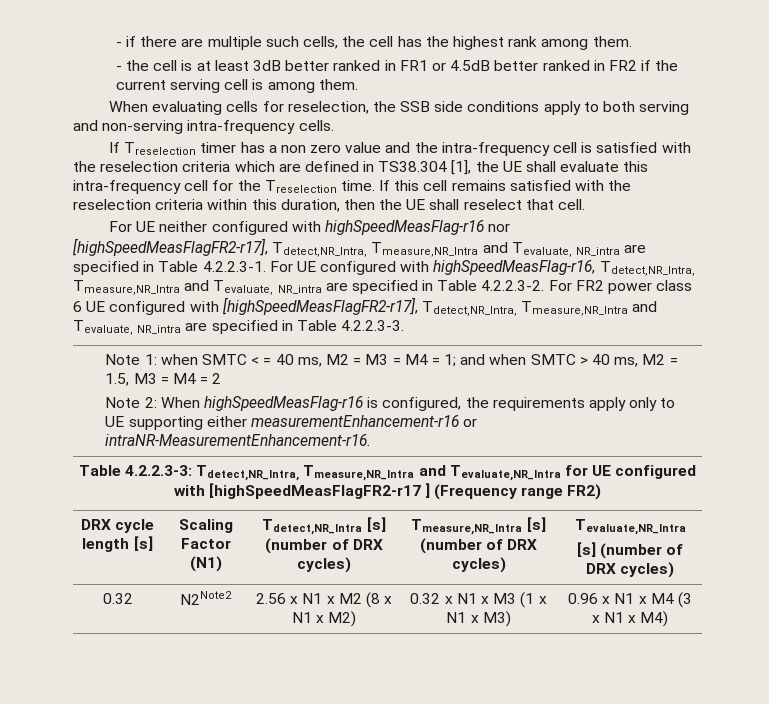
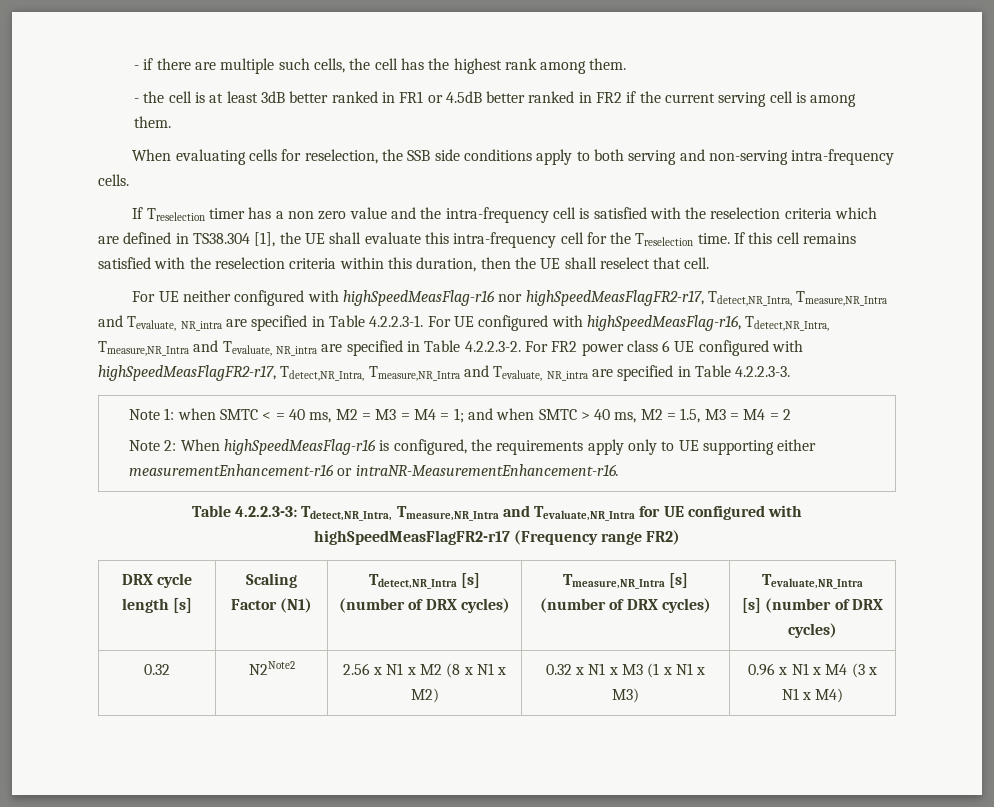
- For UE neither configured with highSpeedMeasFlag-r16 nor [highSpeedMeasFlagFR2-r17], Tdetect,NR_Intra, Tmeasure,NR_Intra and Tevaluate, NR_intra are specified in Table 4.2.2.3-1. For UE configured with highSpeedMeasFlag-r16, Tdetect,NR_Intra, Tmeasure,NR_Intra and Tevaluate, NR_intra are specified in Table 4.2.2.3-2. For FR2 power class 6 UE configured with [highSpeedMeasFlagFR2-r17], Tdetect,NR_Intra, Tmeasure,NR_Intra and Tevaluate, NR_intra are specified in Table 4.2.2.3-3.
+ For UE neither configured with highSpeedMeasFlag-r16 nor highSpeedMeasFlagFR2-r17, Tdetect,NR_Intra, Tmeasure,NR_Intra and Tevaluate, NR_intra are specified in Table 4.2.2.3-1. For UE configured with highSpeedMeasFlag-r16, Tdetect,NR_Intra, Tmeasure,NR_Intra and Tevaluate, NR_intra are specified in Table 4.2.2.3-2. For FR2 power class 6 UE configured with highSpeedMeasFlagFR2-r17, Tdetect,NR_Intra, Tmeasure,NR_Intra and Tevaluate, NR_intra are specified in Table 4.2.2.3-3.
- Table 4.2.2.3-3: Tdetect,NR_Intra, Tmeasure,NR_Intra and Tevaluate,NR_Intra for UE configured with [highSpeedMeasFlagFR2-r17 ] (Frequency range FR2)
+ Table 4.2.2.3-3: Tdetect,NR_Intra, Tmeasure,NR_Intra and Tevaluate,NR_Intra for UE configured with highSpeedMeasFlagFR2-r17 (Frequency range FR2)

